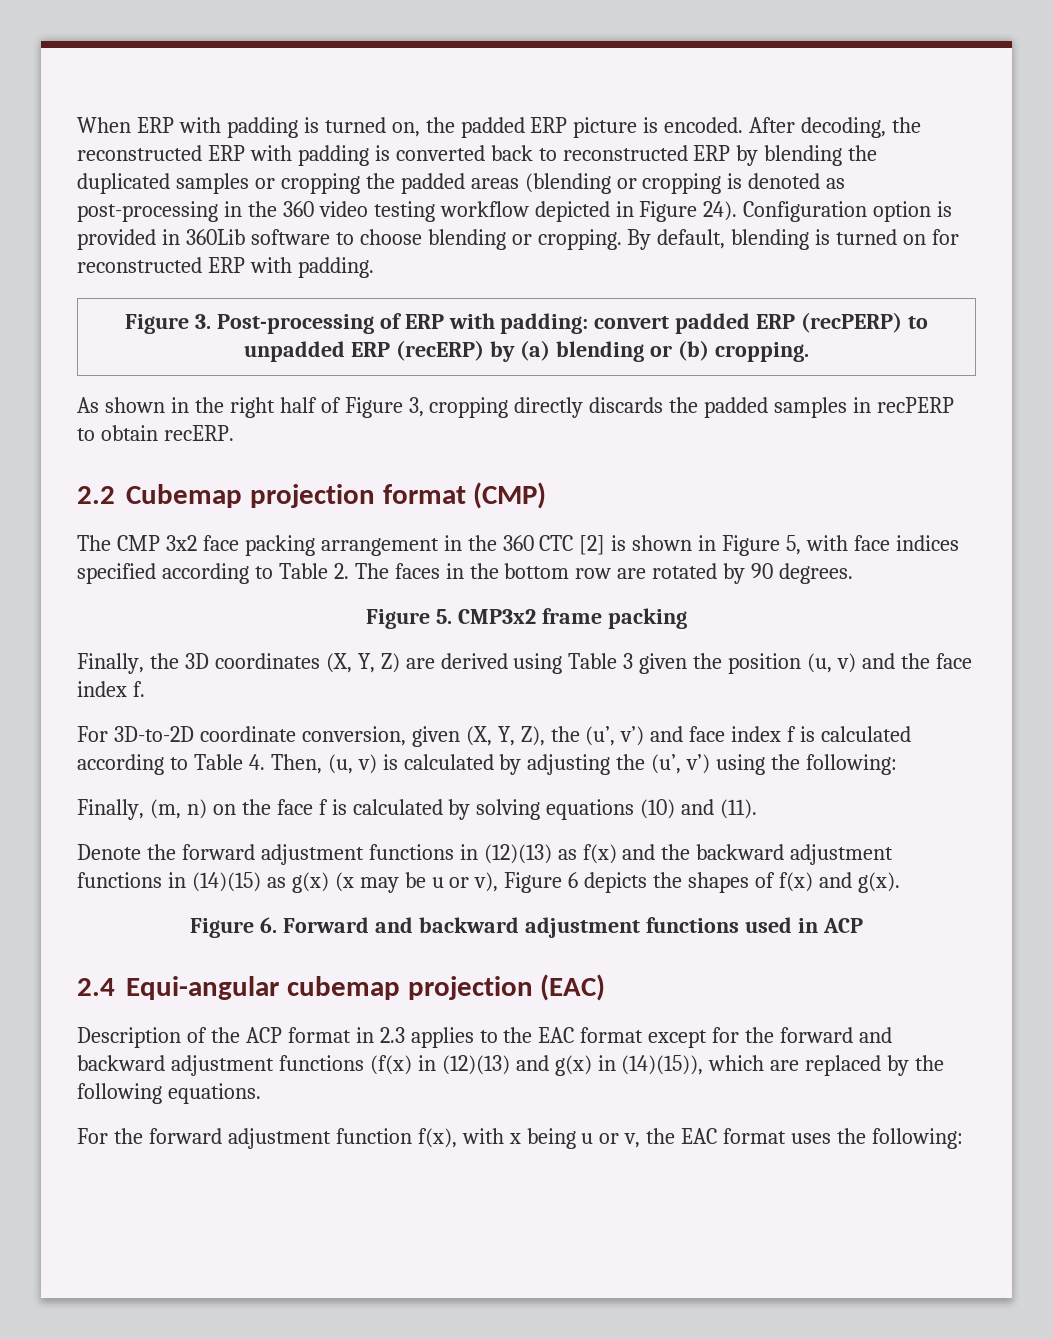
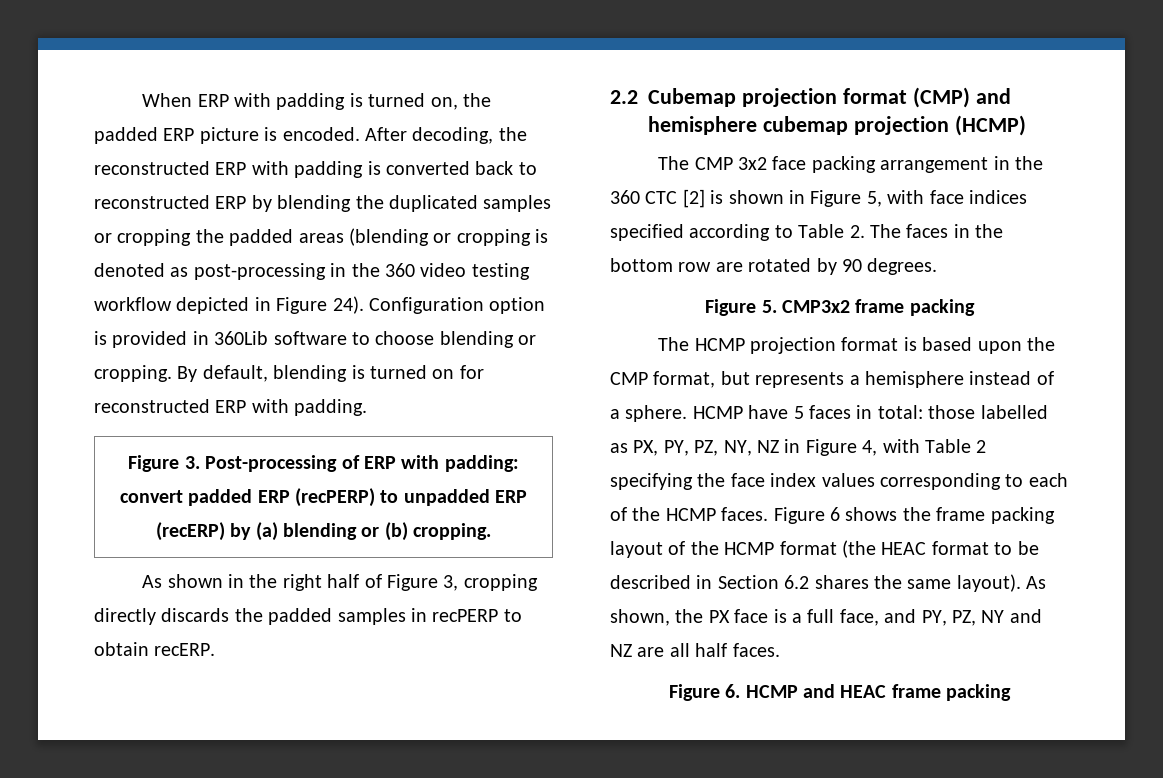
- 2.2 Cubemap projection format (CMP)
+ 2.2 Cubemap projection format (CMP) and hemisphere cubemap projection (HCMP)
- Finally, the 3D coordinates (X, Y, Z) are derived using Table 3 given the position (u, v) and the face index f.
- For 3D-to-2D coordinate conversion, given (X, Y, Z), the (u’, v’) and face index f is calculated according to Table 4. Then, (u, v) is calculated by adjusting the (u’, v’) using the following:
- Finally, (m, n) on the face f is calculated by solving equations (10) and (11).
- Denote the forward adjustment functions in (12)(13) as f(x) and the backward adjustment functions in (14)(15) as g(x) (x may be u or v), Figure 6 depicts the shapes of f(x) and g(x).
- Figure 6. Forward and backward adjustment functions used in ACP
- 2.4 Equi-angular cubemap projection (EAC)
- Description of the ACP format in 2.3 applies to the EAC format except for the forward and backward adjustment functions (f(x) in (12)(13) and g(x) in (14)(15)), which are replaced by the following equations.
- For the forward adjustment function f(x), with x being u or v, the EAC format uses the following:
+ The HCMP projection format is based upon the CMP format, but represents a hemisphere instead of a sphere. HCMP have 5 faces in total: those labelled as PX, PY, PZ, NY, NZ in Figure 4, with Table 2 specifying the face index values corresponding to each of the HCMP faces. Figure 6 shows the frame packing layout of the HCMP format (the HEAC format to be described in Section 6.2 shares the same layout). As shown, the PX face is a full face, and PY, PZ, NY and NZ are all half faces.
+ Figure 6. HCMP and HEAC frame packing

